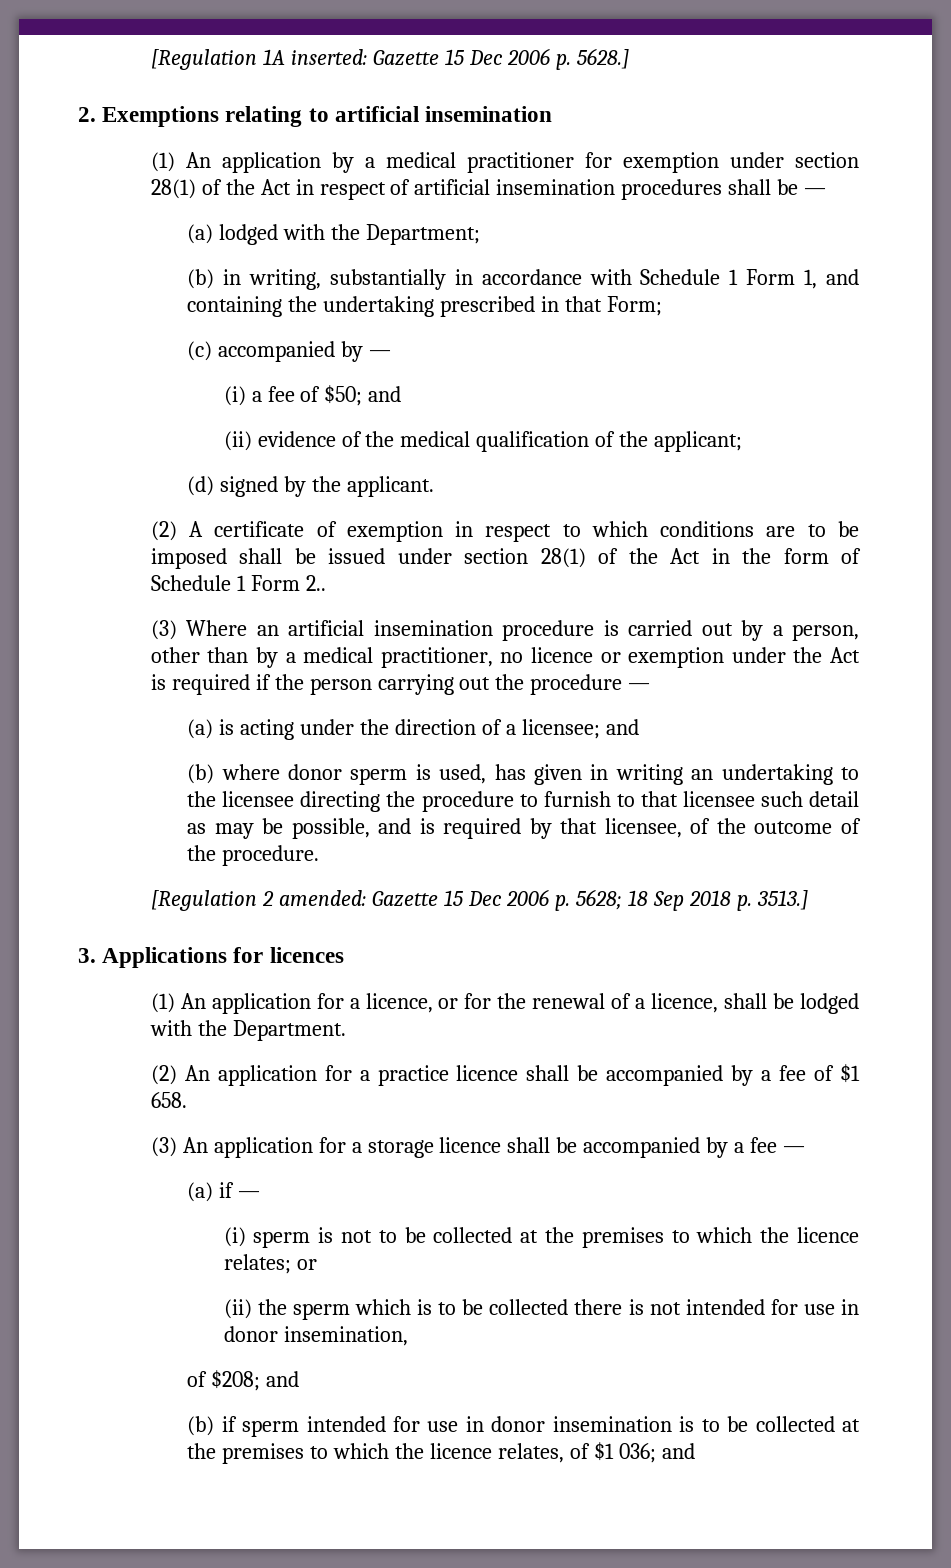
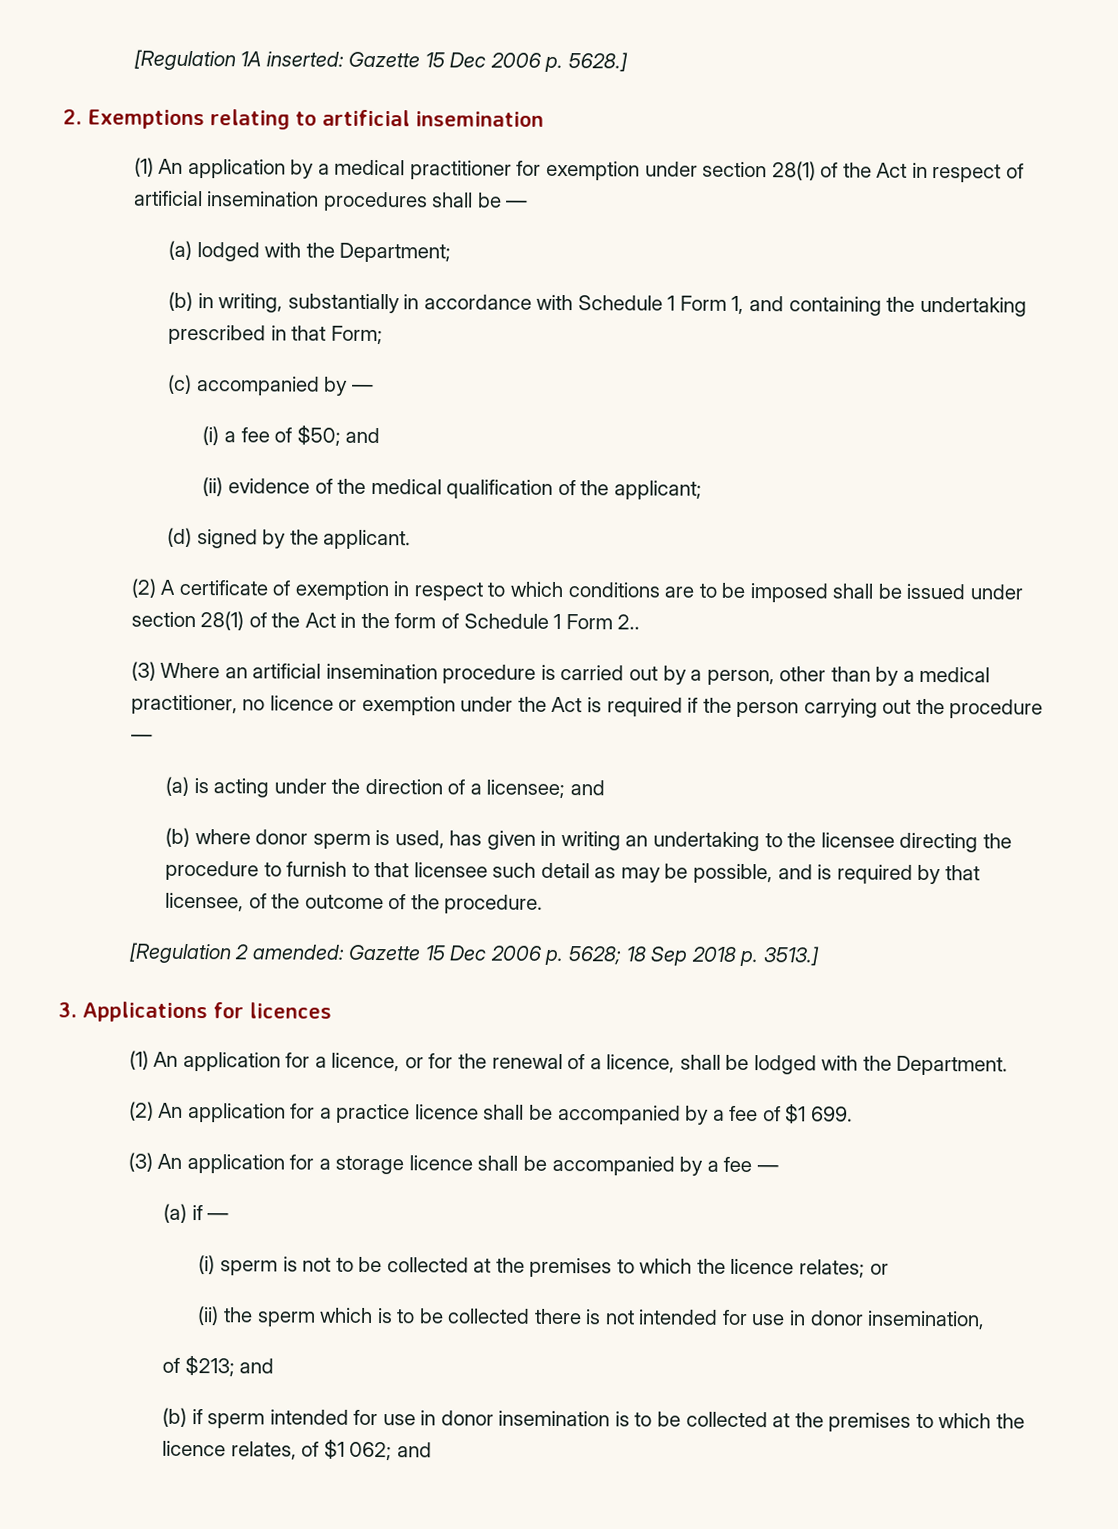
- (2) An application for a practice licence shall be accompanied by a fee of $1 658.
+ (2) An application for a practice licence shall be accompanied by a fee of $1 699.
- of $208; and
+ of $213; and
- (b) if sperm intended for use in donor insemination is to be collected at the premises to which the licence relates, of $1 036; and
+ (b) if sperm intended for use in donor insemination is to be collected at the premises to which the licence relates, of $1 062; and

